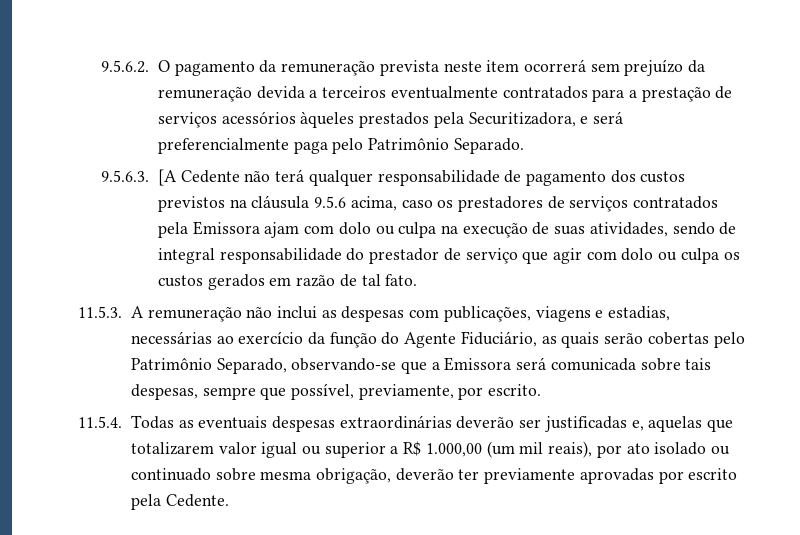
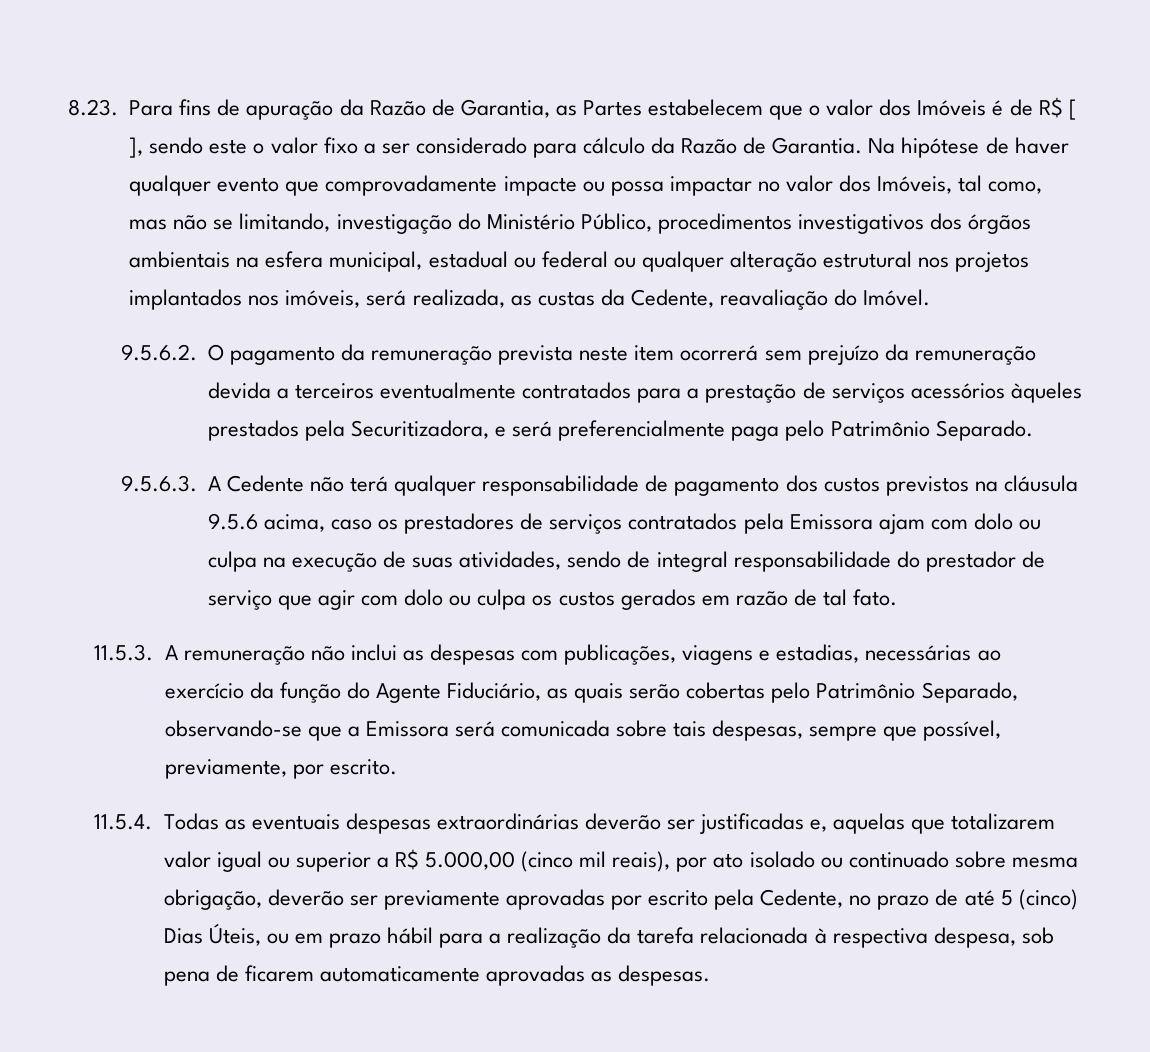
+ 8.23. Para fins de apuração da Razão de Garantia, as Partes estabelecem que o valor dos Imóveis é de R$ [ ], sendo este o valor fixo a ser considerado para cálculo da Razão de Garantia. Na hipótese de haver qualquer evento que comprovadamente impacte ou possa impactar no valor dos Imóveis, tal como, mas não se limitando, investigação do Ministério Público, procedimentos investigativos dos órgãos ambientais na esfera municipal, estadual ou federal ou qualquer alteração estrutural nos projetos implantados nos imóveis, será realizada, as custas da Cedente, reavaliação do Imóvel.
- 9.5.6.3. [A Cedente não terá qualquer responsabilidade de pagamento dos custos previstos na cláusula 9.5.6 acima, caso os prestadores de serviços contratados pela Emissora ajam com dolo ou culpa na execução de suas atividades, sendo de integral responsabilidade do prestador de serviço que agir com dolo ou culpa os custos gerados em razão de tal fato.
+ 9.5.6.3. A Cedente não terá qualquer responsabilidade de pagamento dos custos previstos na cláusula 9.5.6 acima, caso os prestadores de serviços contratados pela Emissora ajam com dolo ou culpa na execução de suas atividades, sendo de integral responsabilidade do prestador de serviço que agir com dolo ou culpa os custos gerados em razão de tal fato.
- 11.5.4. Todas as eventuais despesas extraordinárias deverão ser justificadas e, aquelas que totalizarem valor igual ou superior a R$ 1.000,00 (um mil reais), por ato isolado ou continuado sobre mesma obrigação, deverão ter previamente aprovadas por escrito pela Cedente.
+ 11.5.4. Todas as eventuais despesas extraordinárias deverão ser justificadas e, aquelas que totalizarem valor igual ou superior a R$ 5.000,00 (cinco mil reais), por ato isolado ou continuado sobre mesma obrigação, deverão ser previamente aprovadas por escrito pela Cedente, no prazo de até 5 (cinco) Dias Úteis, ou em prazo hábil para a realização da tarefa relacionada à respectiva despesa, sob pena de ficarem automaticamente aprovadas as despesas.

